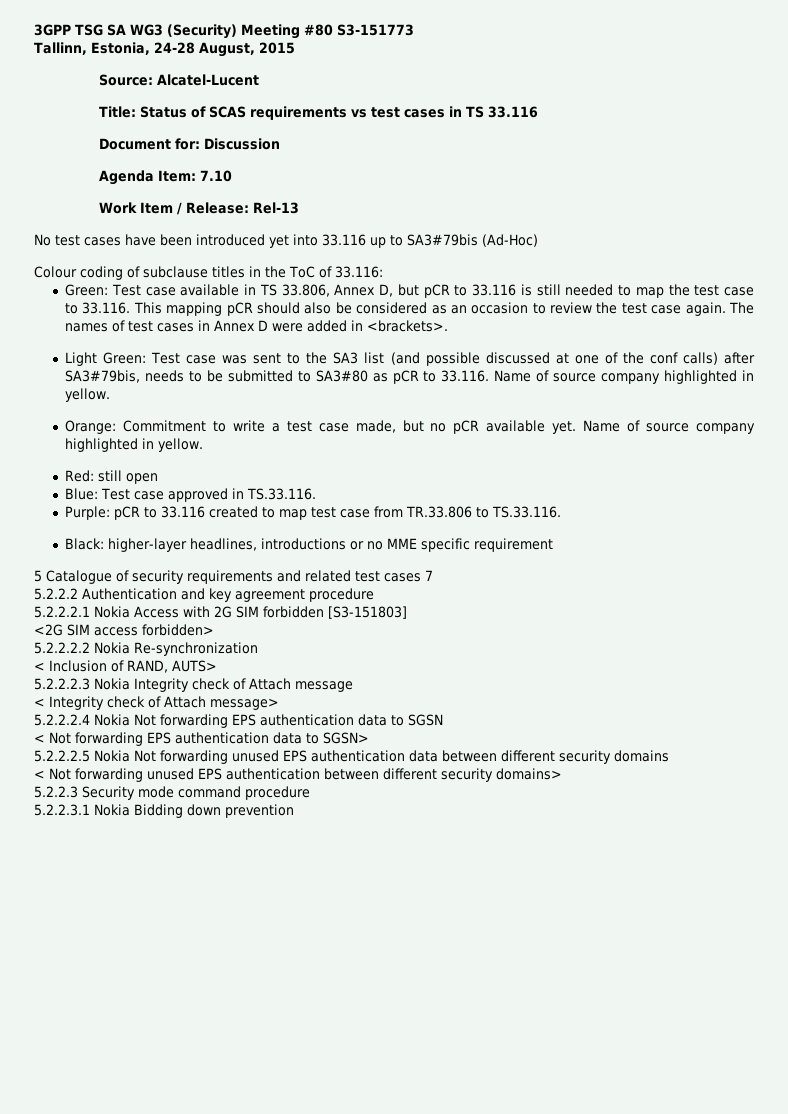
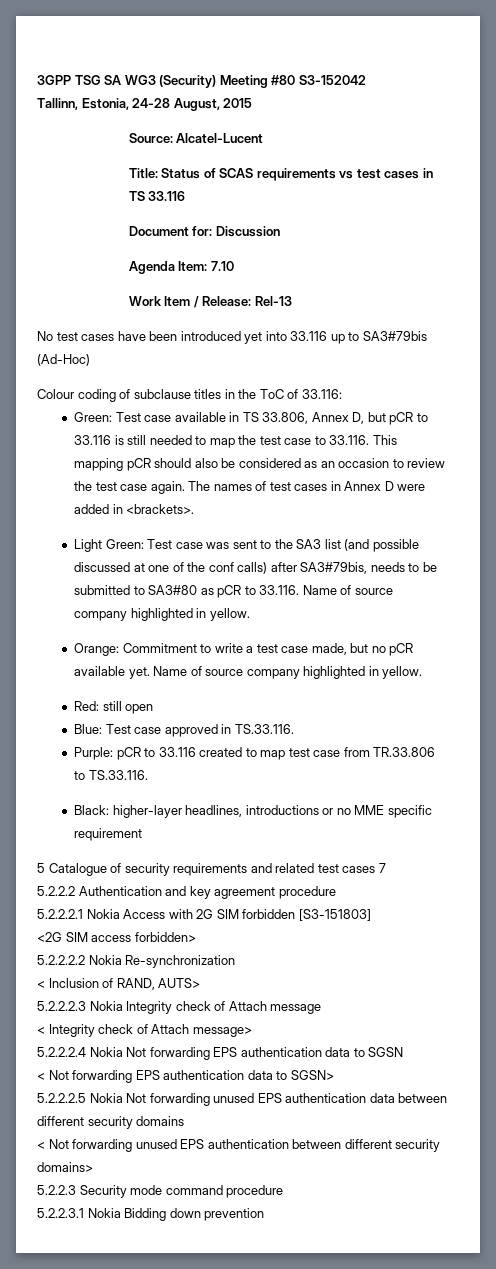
- 3GPP TSG SA WG3 (Security) Meeting #80 S3-151773
+ 3GPP TSG SA WG3 (Security) Meeting #80 S3-152042

